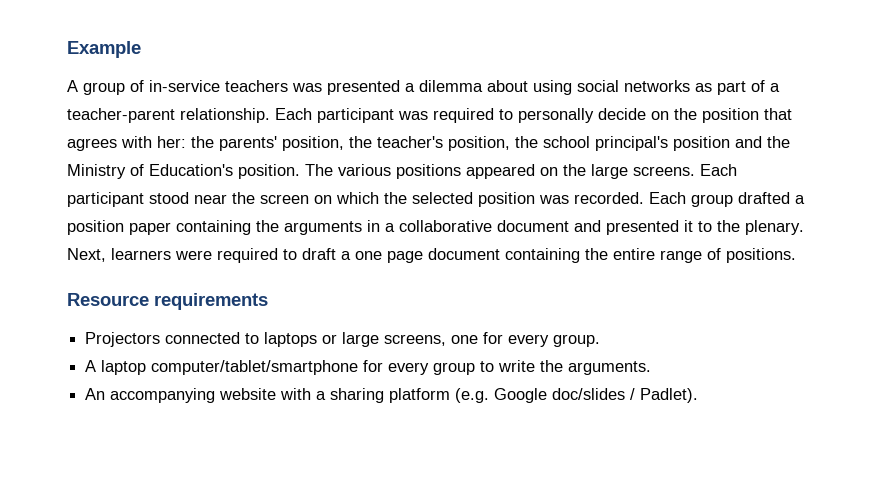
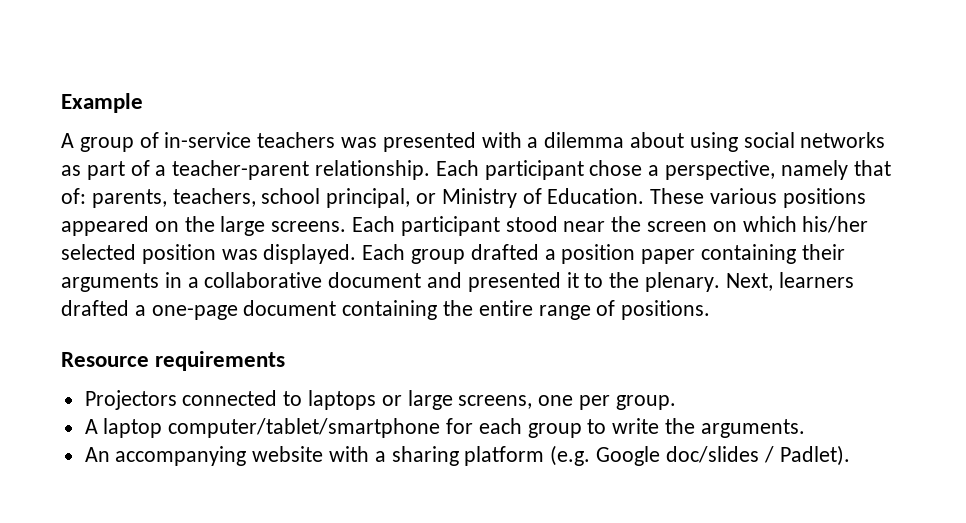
- A group of in-service teachers was presented a dilemma about using social networks as part of a teacher-parent relationship.
+ A group of in-service teachers was presented with a dilemma about using social networks as part of a teacher-parent relationship.
- Each participant was required to personally decide on the position that agrees with her: the parents' position, the teacher's position, the school principal's position and the Ministry of Education's position. The various positions appeared on the large screens.
+ Each participant chose a perspective, namely that of: parents, teachers, school principal, or Ministry of Education. These various positions appeared on the large screens.
- Each participant stood near the screen on which the selected position was recorded.
+ Each participant stood near the screen on which his/her selected position was displayed.
- Each group drafted a position paper containing the arguments in a collaborative document and presented it to the plenary.
+ Each group drafted a position paper containing their arguments in a collaborative document and presented it to the plenary.
- Next, learners were required to draft a one page document containing the entire range of positions.
+ Next, learners drafted a one-page document containing the entire range of positions.
- Projectors connected to laptops or large screens, one for every group.
+ Projectors connected to laptops or large screens, one per group.
- A laptop computer/tablet/smartphone for every group to write the arguments.
+ A laptop computer/tablet/smartphone for each group to write the arguments.

